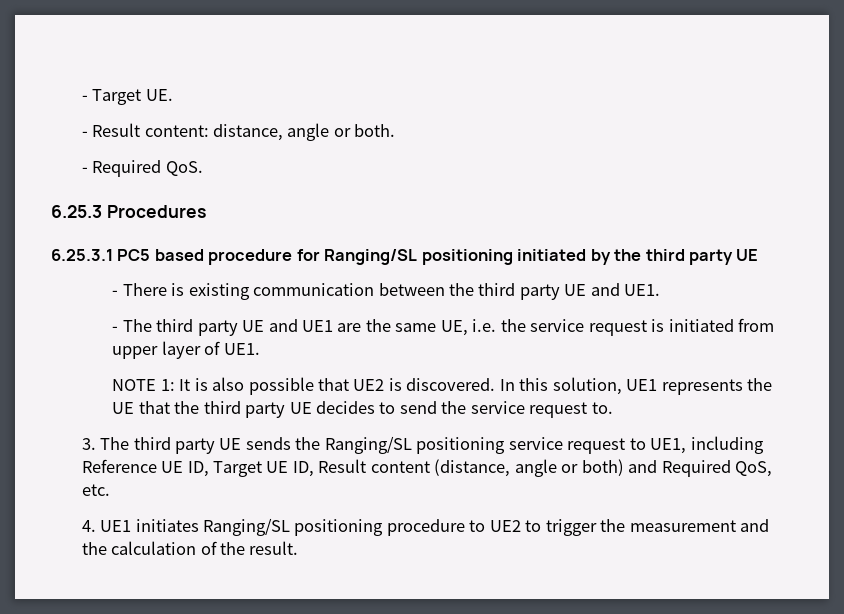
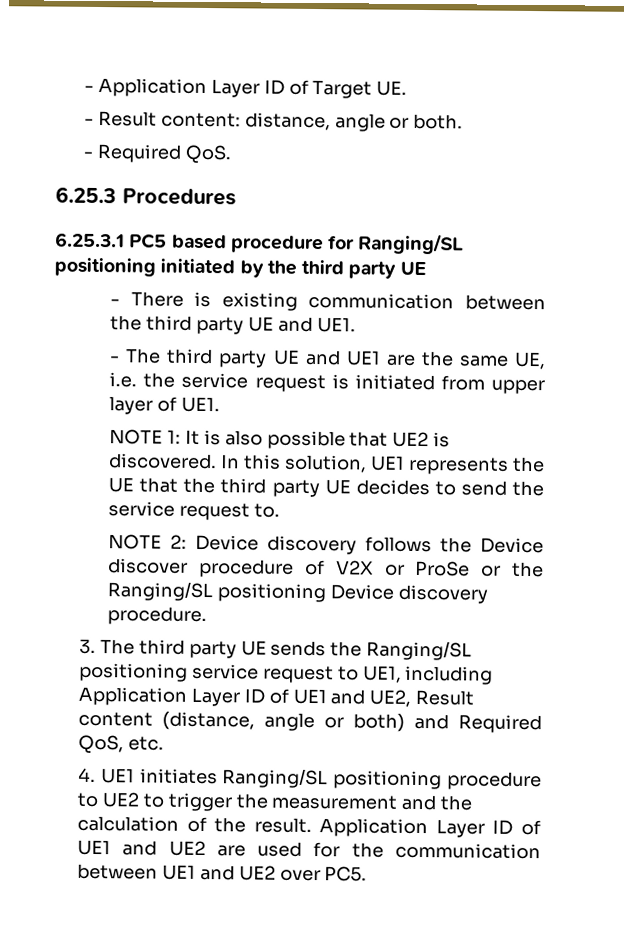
- - Target UE.
+ - Application Layer ID of Target UE.
+ NOTE 2: Device discovery follows the Device discover procedure of V2X or ProSe or the Ranging/SL positioning Device discovery procedure.
- 3. The third party UE sends the Ranging/SL positioning service request to UE1, including Reference UE ID, Target UE ID, Result content (distance, angle or both) and Required QoS, etc.
+ 3. The third party UE sends the Ranging/SL positioning service request to UE1, including Application Layer ID of UE1 and UE2, Result content (distance, angle or both) and Required QoS, etc.
+ Application Layer ID of UE1 and UE2 are used for the communication between UE1 and UE2 over PC5.

